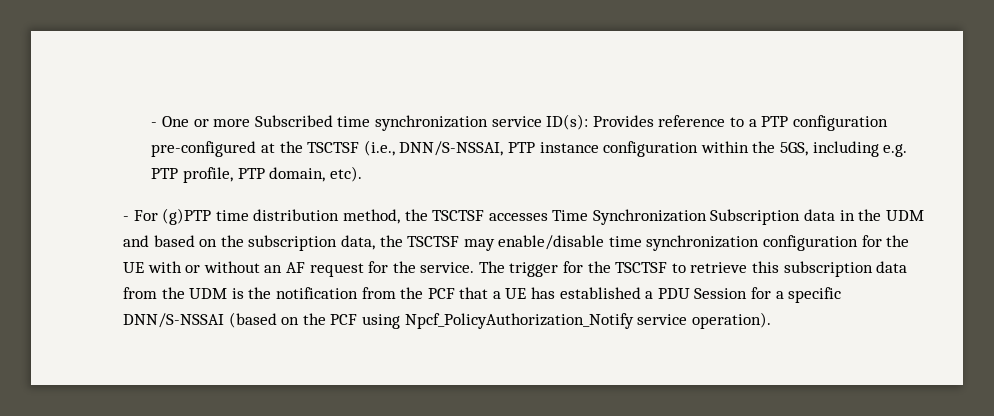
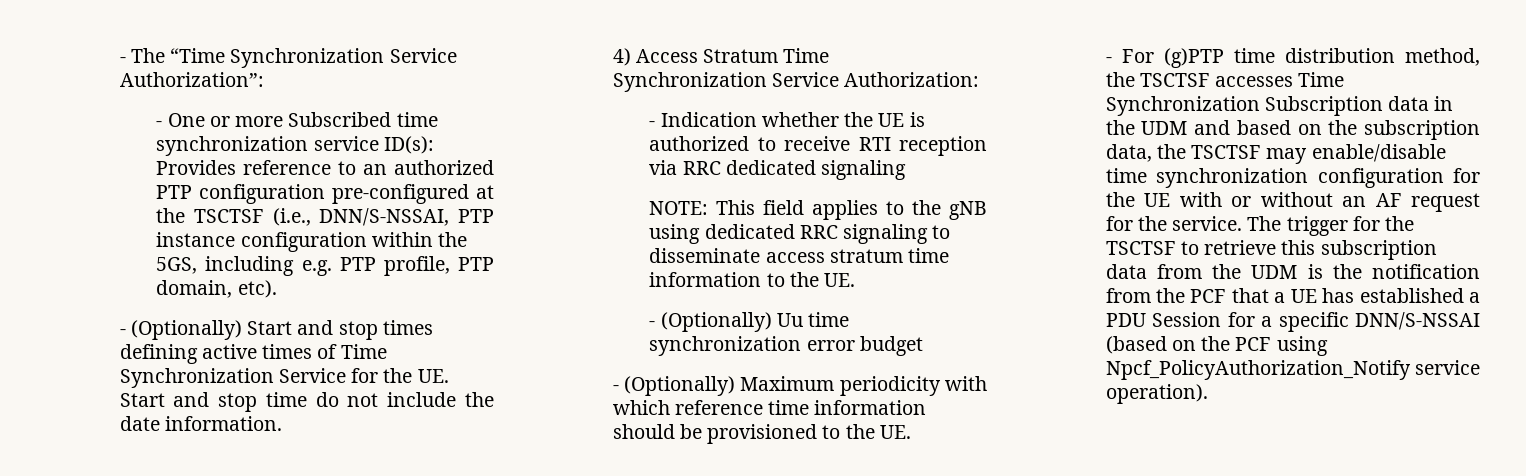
- - One or more Subscribed time synchronization service ID(s): Provides reference to a PTP configuration pre-configured at the TSCTSF (i.e., DNN/S-NSSAI, PTP instance configuration within the 5GS, including e.g. PTP profile, PTP domain, etc).
+ - The “Time Synchronization Service Authorization”:
+ - One or more Subscribed time synchronization service ID(s): Provides reference to an authorized PTP configuration pre-configured at the TSCTSF (i.e., DNN/S-NSSAI, PTP instance configuration within the 5GS, including e.g. PTP profile, PTP domain, etc).
+ - (Optionally) Start and stop times defining active times of Time Synchronization Service for the UE. Start and stop time do not include the date information.
+ 4) Access Stratum Time Synchronization Service Authorization:
+ - Indication whether the UE is authorized to receive RTI reception via RRC dedicated signaling
+ NOTE: This field applies to the gNB using dedicated RRC signaling to disseminate access stratum time information to the UE.
+ - (Optionally) Uu time synchronization error budget
+ - (Optionally) Maximum periodicity with which reference time information should be provisioned to the UE.

